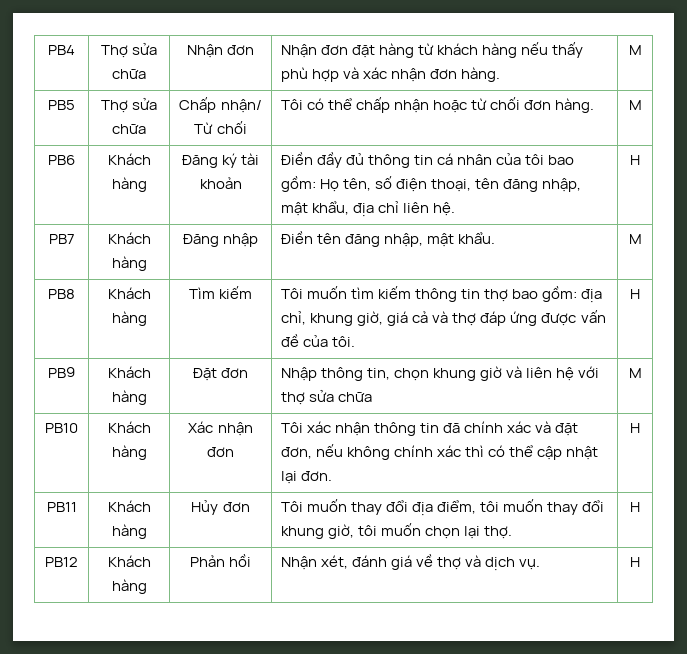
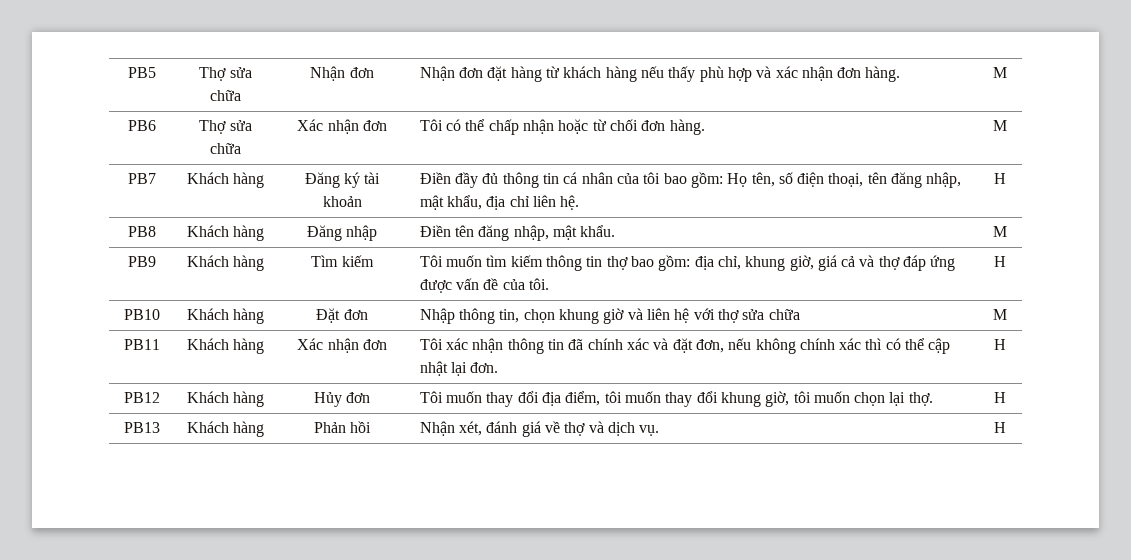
- PB4 | Thợ sửa chữa | Nhận đơn | Nhận đơn đặt hàng từ khách hàng nếu thấy phù hợp và xác nhận đơn hàng. | M
+ PB5 | Thợ sửa chữa | Nhận đơn | Nhận đơn đặt hàng từ khách hàng nếu thấy phù hợp và xác nhận đơn hàng. | M
- PB5 | Thợ sửa chữa | Chấp nhận/ Từ chối | Tôi có thể chấp nhận hoặc từ chối đơn hàng. | M
+ PB6 | Thợ sửa chữa | Xác nhận đơn | Tôi có thể chấp nhận hoặc từ chối đơn hàng. | M
- PB6 | Khách hàng | Đăng ký tài khoản | Điền đầy đủ thông tin cá nhân của tôi bao gồm: Họ tên, số điện thoại, tên đăng nhập, mật khẩu, địa chỉ liên hệ. | H
+ PB7 | Khách hàng | Đăng ký tài khoản | Điền đầy đủ thông tin cá nhân của tôi bao gồm: Họ tên, số điện thoại, tên đăng nhập, mật khẩu, địa chỉ liên hệ. | H
- PB7 | Khách hàng | Đăng nhập | Điền tên đăng nhập, mật khẩu. | M
+ PB8 | Khách hàng | Đăng nhập | Điền tên đăng nhập, mật khẩu. | M
- PB8 | Khách hàng | Tìm kiếm | Tôi muốn tìm kiếm thông tin thợ bao gồm: địa chỉ, khung giờ, giá cả và thợ đáp ứng được vấn đề của tôi. | H
+ PB9 | Khách hàng | Tìm kiếm | Tôi muốn tìm kiếm thông tin thợ bao gồm: địa chỉ, khung giờ, giá cả và thợ đáp ứng được vấn đề của tôi. | H
- PB9 | Khách hàng | Đặt đơn | Nhập thông tin, chọn khung giờ và liên hệ với thợ sửa chữa | M
+ PB10 | Khách hàng | Đặt đơn | Nhập thông tin, chọn khung giờ và liên hệ với thợ sửa chữa | M
- PB10 | Khách hàng | Xác nhận đơn | Tôi xác nhận thông tin đã chính xác và đặt đơn, nếu không chính xác thì có thể cập nhật lại đơn. | H
+ PB11 | Khách hàng | Xác nhận đơn | Tôi xác nhận thông tin đã chính xác và đặt đơn, nếu không chính xác thì có thể cập nhật lại đơn. | H
- PB11 | Khách hàng | Hủy đơn | Tôi muốn thay đổi địa điểm, tôi muốn thay đổi khung giờ, tôi muốn chọn lại thợ. | H
+ PB12 | Khách hàng | Hủy đơn | Tôi muốn thay đổi địa điểm, tôi muốn thay đổi khung giờ, tôi muốn chọn lại thợ. | H
- PB12 | Khách hàng | Phản hồi | Nhận xét, đánh giá về thợ và dịch vụ. | H
+ PB13 | Khách hàng | Phản hồi | Nhận xét, đánh giá về thợ và dịch vụ. | H

